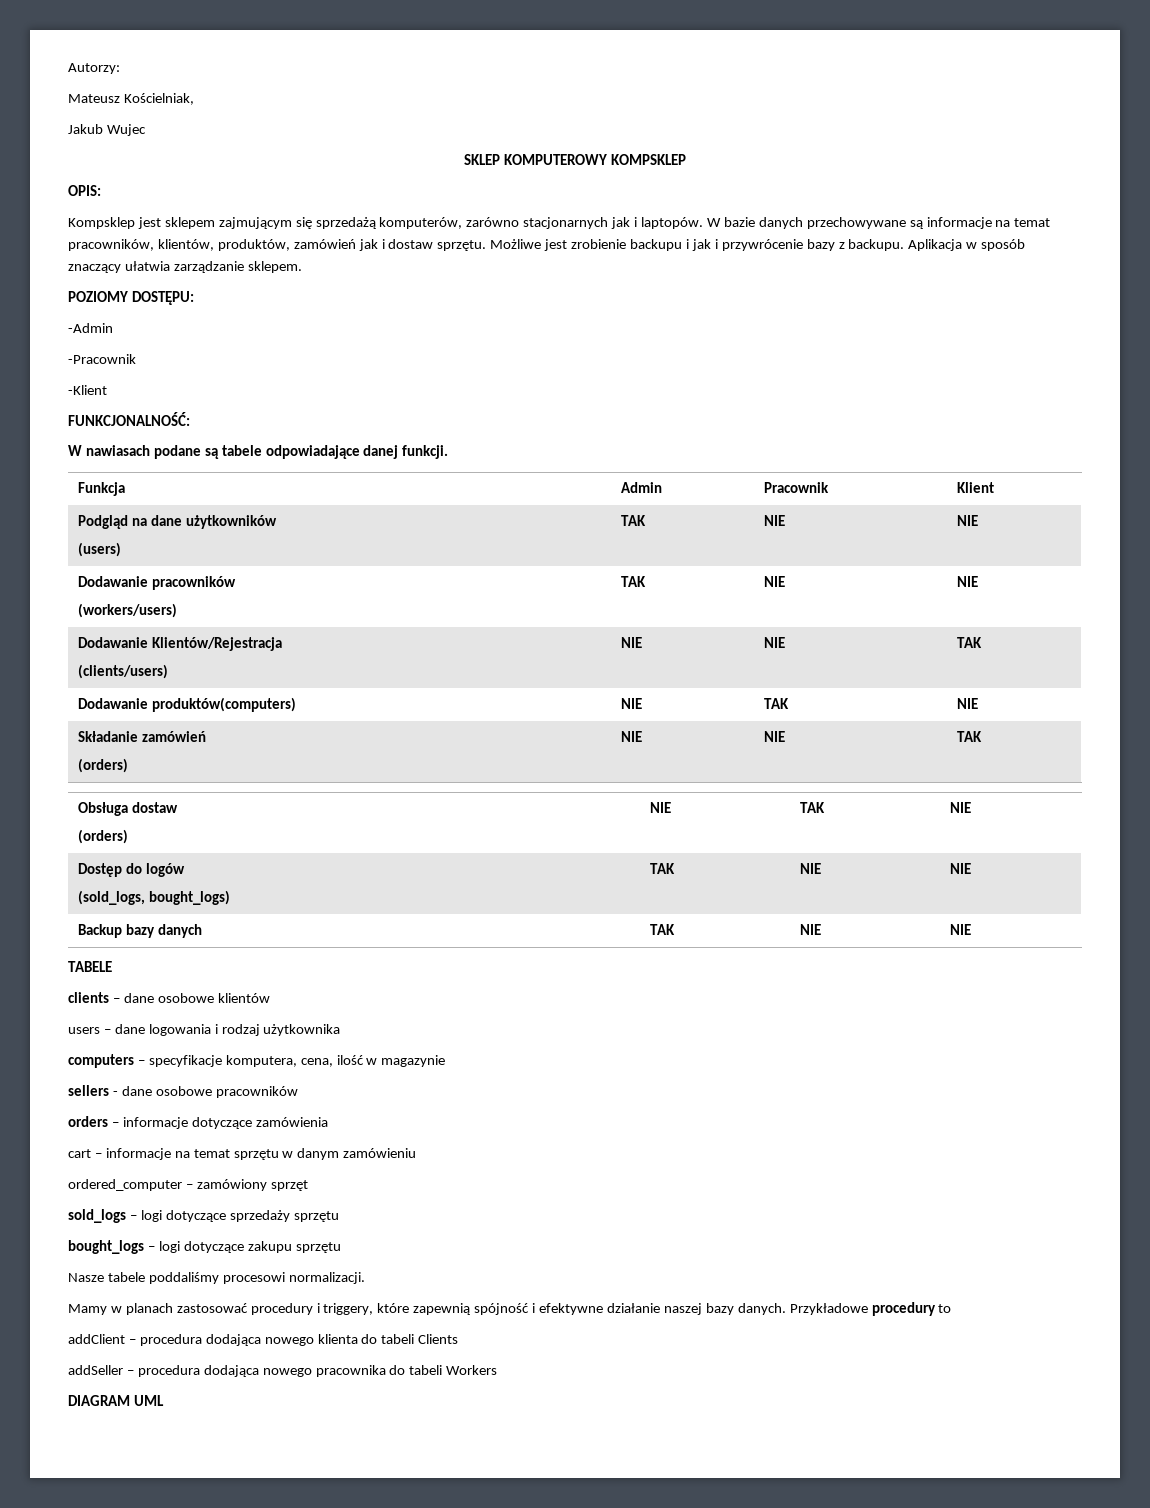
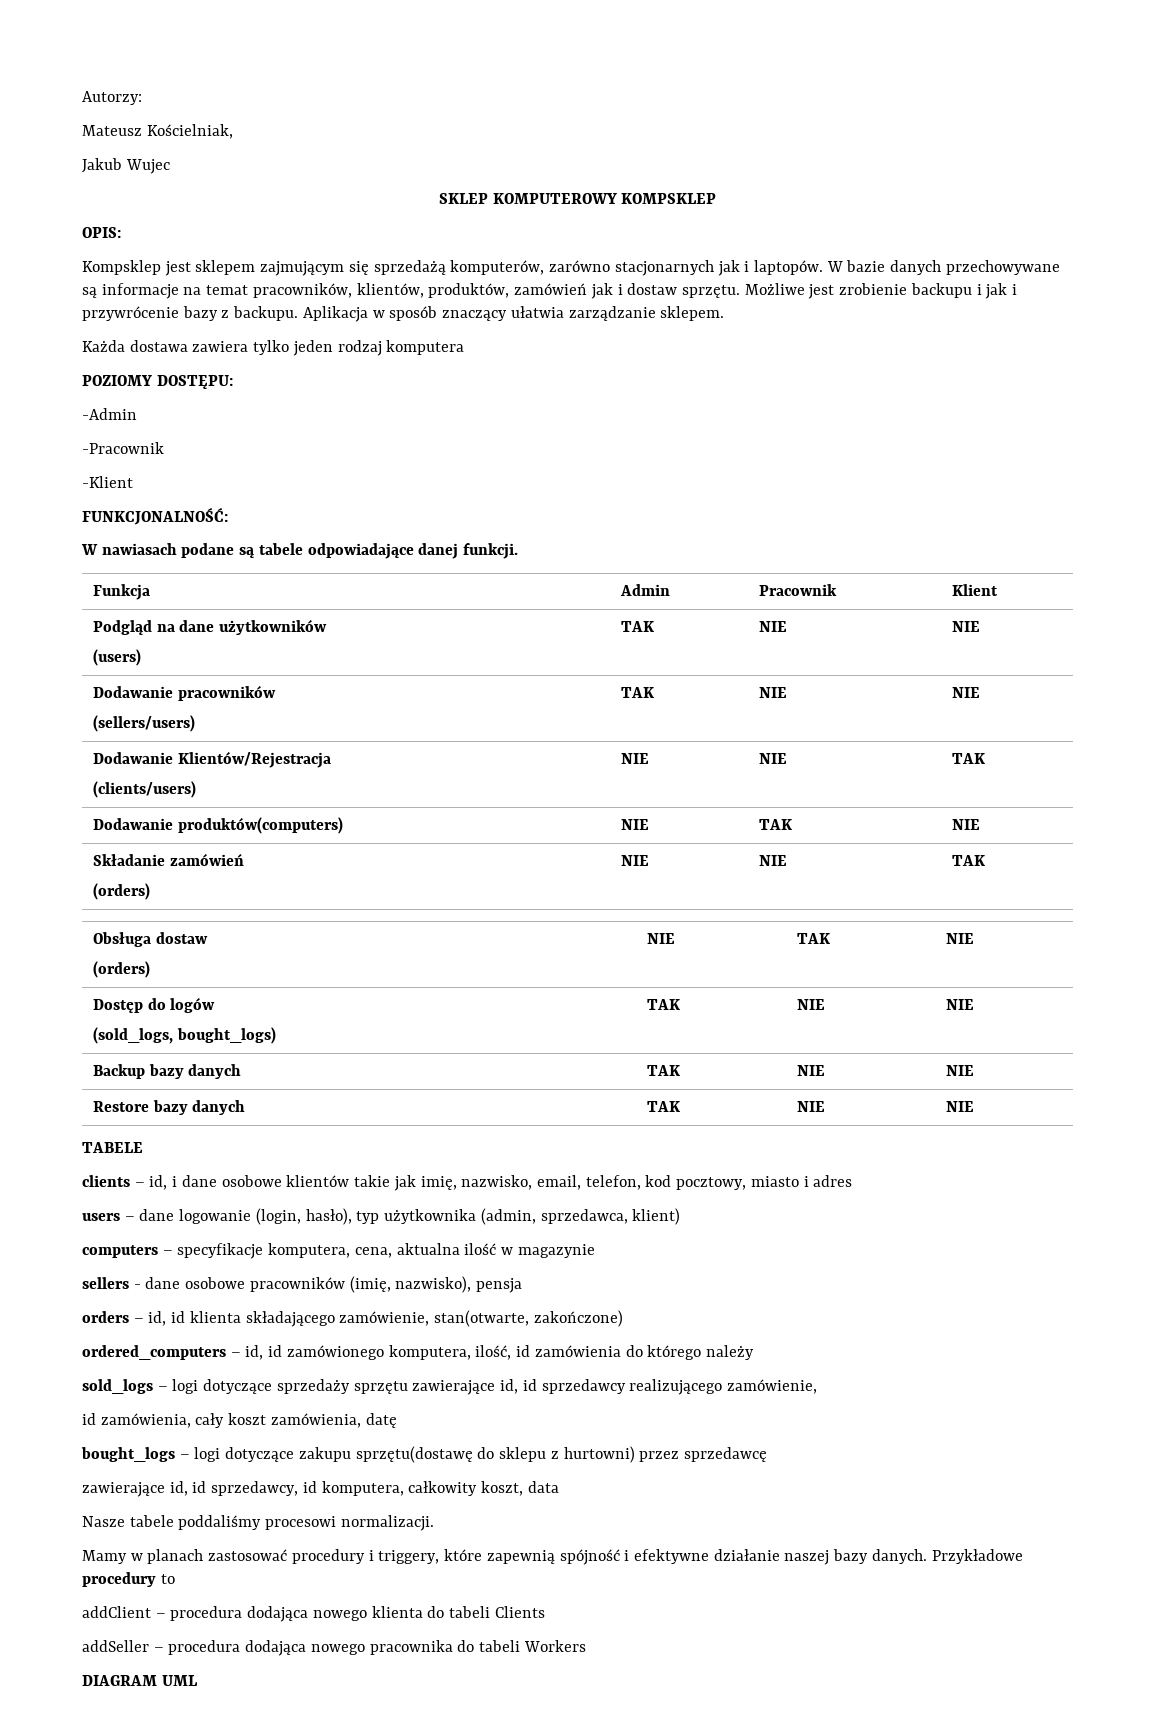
+ Każda dostawa zawiera tylko jeden rodzaj komputera
  Dodawanie pracowników
- (workers/users) | TAK | NIE | NIE
+ (sellers/users) | TAK | NIE | NIE
+ Restore bazy danych | TAK | NIE | NIE
- clients – dane osobowe klientów
- users – dane logowania i rodzaj użytkownika
+ clients – id, i dane osobowe klientów takie jak imię, nazwisko, email, telefon, kod pocztowy, miasto i adres
+ users – dane logowanie (login, hasło), typ użytkownika (admin, sprzedawca, klient)
- computers – specyfikacje komputera, cena, ilość w magazynie
+ computers – specyfikacje komputera, cena, aktualna ilość w magazynie
- sellers - dane osobowe pracowników
+ sellers - dane osobowe pracowników (imię, nazwisko), pensja
- orders – informacje dotyczące zamówienia
- cart – informacje na temat sprzętu w danym zamówieniu
- ordered_computer – zamówiony sprzęt
+ orders – id, id klienta składającego zamówienie, stan(otwarte, zakończone)
+ ordered_computers – id, id zamówionego komputera, ilość, id zamówienia do którego należy
- sold_logs – logi dotyczące sprzedaży sprzętu
+ sold_logs – logi dotyczące sprzedaży sprzętu zawierające id, id sprzedawcy realizującego zamówienie,
+ id zamówienia, cały koszt zamówienia, datę
- bought_logs – logi dotyczące zakupu sprzętu
+ bought_logs – logi dotyczące zakupu sprzętu(dostawę do sklepu z hurtowni) przez sprzedawcę
+ zawierające id, id sprzedawcy, id komputera, całkowity koszt, data

